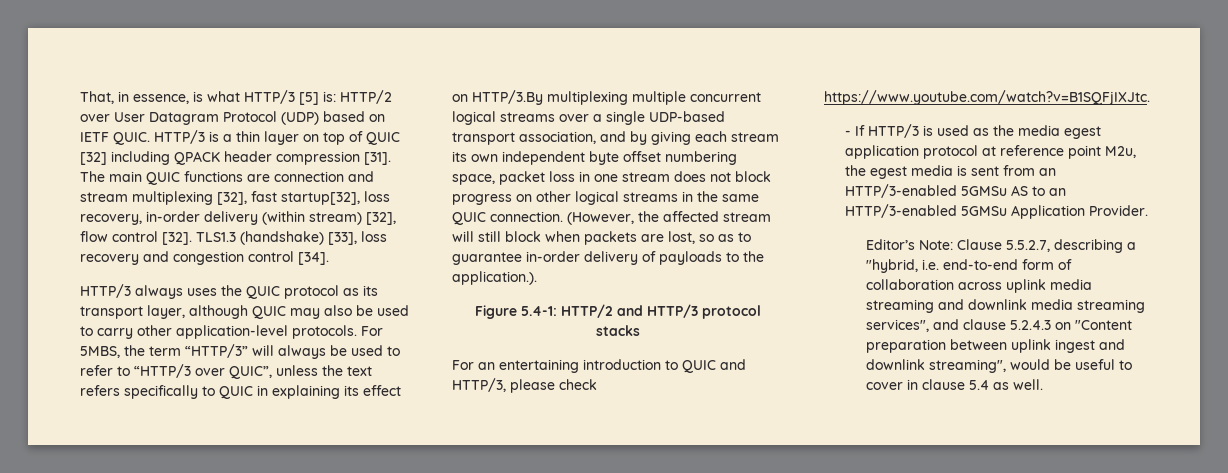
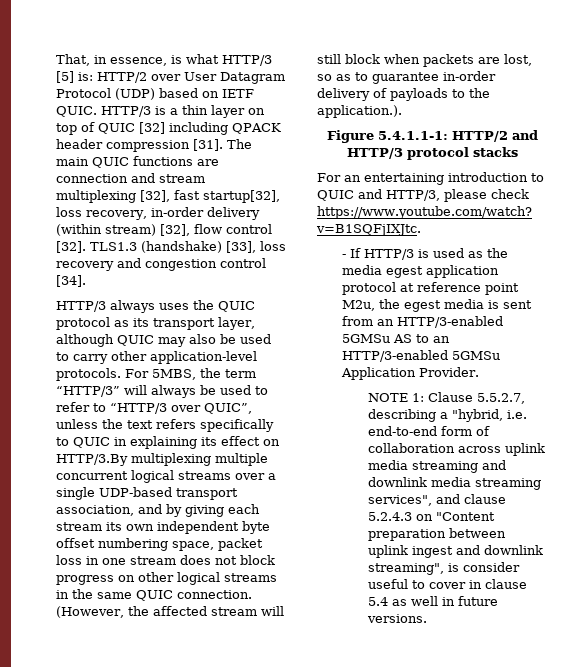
- Figure 5.4-1: HTTP/2 and HTTP/3 protocol stacks
+ Figure 5.4.1.1-1: HTTP/2 and HTTP/3 protocol stacks
- Editor’s Note: Clause 5.5.2.7, describing a "hybrid, i.e. end-to-end form of collaboration across uplink media streaming and downlink media streaming services", and clause 5.2.4.3 on "Content preparation between uplink ingest and downlink streaming", would be useful to cover in clause 5.4 as well.
+ NOTE 1: Clause 5.5.2.7, describing a "hybrid, i.e. end-to-end form of collaboration across uplink media streaming and downlink media streaming services", and clause 5.2.4.3 on "Content preparation between uplink ingest and downlink streaming", is consider useful to cover in clause 5.4 as well in future versions.

